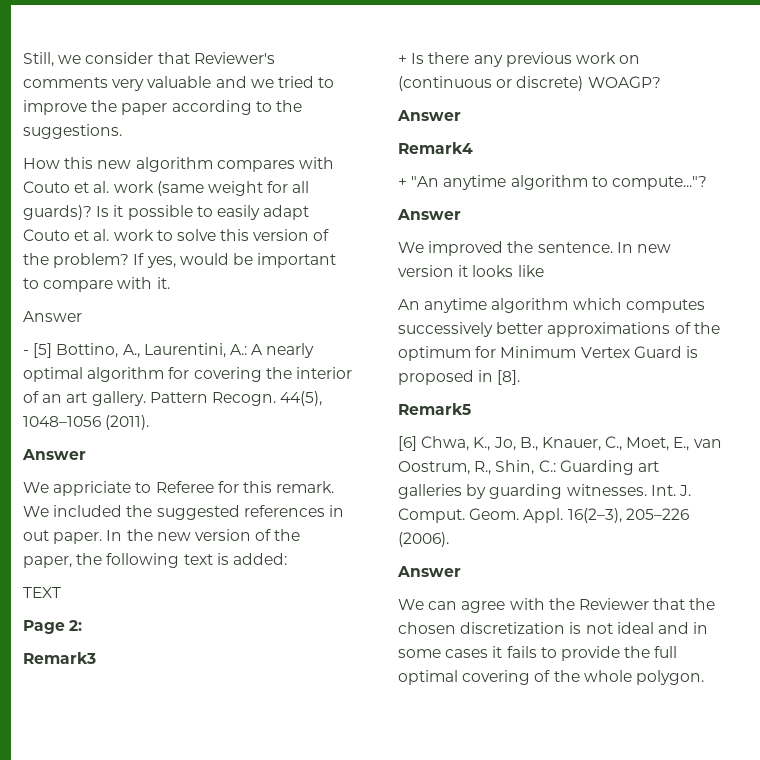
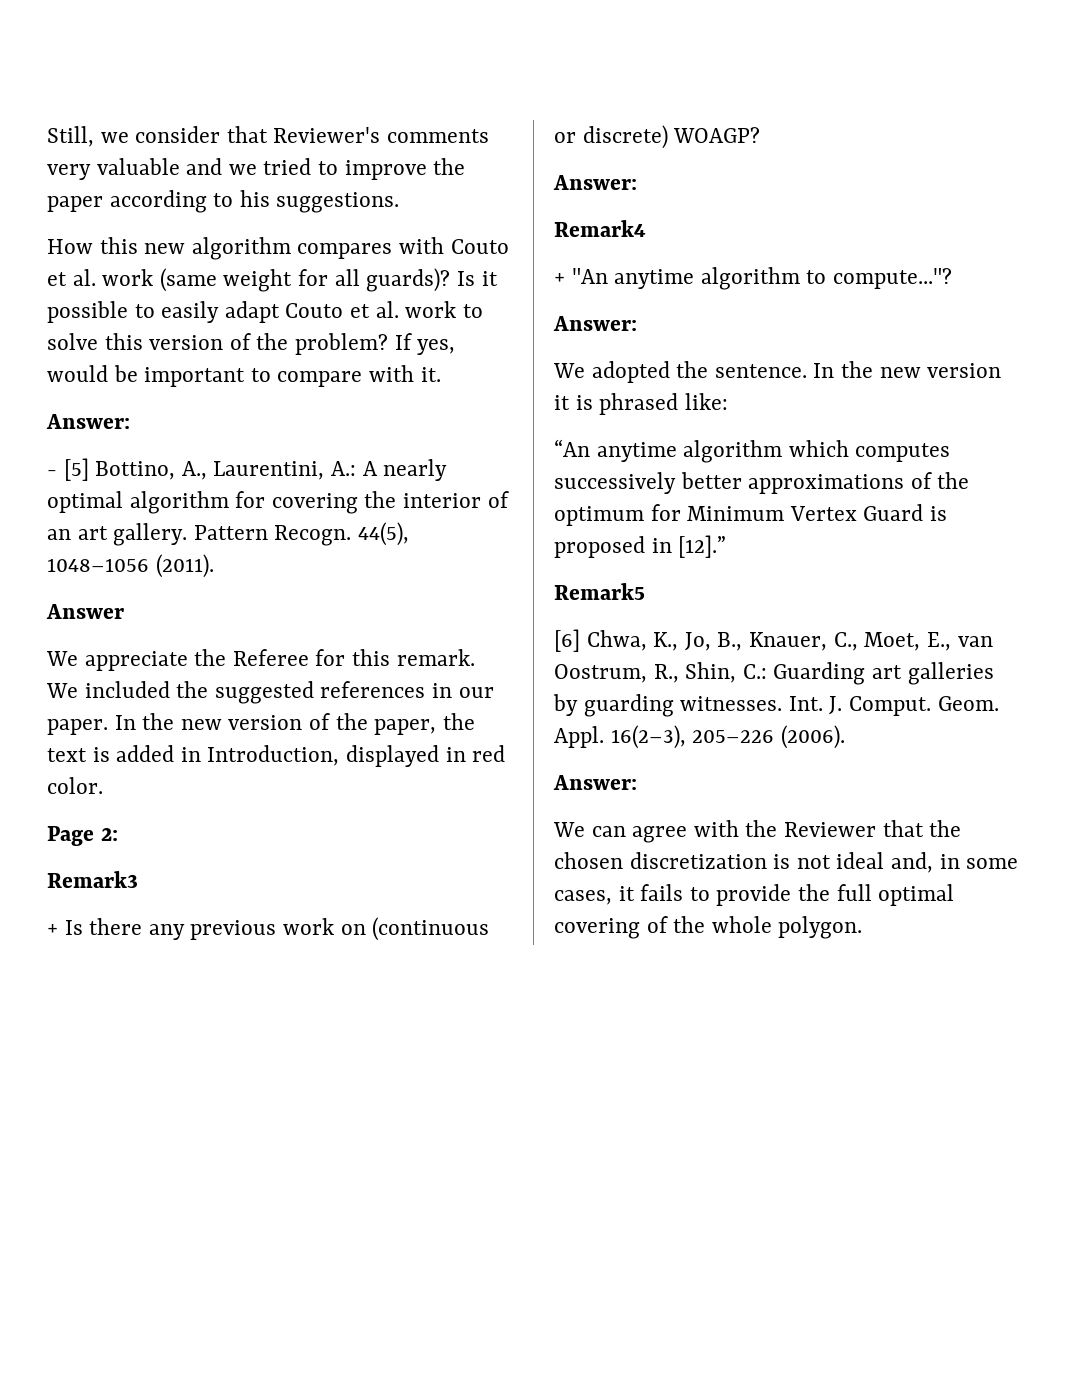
- Still, we consider that Reviewer's comments very valuable and we tried to improve the paper according to the suggestions.
+ Still, we consider that Reviewer's comments very valuable and we tried to improve the paper according to his suggestions.
  If yes, would be important to compare with it.
- Answer
+ Answer:
- We appriciate to Referee for this remark.
+ We appreciate the Referee for this remark.
- We included the suggested references in out paper.
+ We included the suggested references in our paper.
- In the new version of the paper, the following text is added:
- TEXT
+ In the new version of the paper, the text is added in Introduction, displayed in red color.
  + Is there any previous work on (continuous or discrete) WOAGP?
- Answer
+ Answer:
  + "An anytime algorithm to compute..."?
- Answer
- We improved the sentence.
+ Answer:
+ We adopted the sentence.
- In new version it looks like
- An anytime algorithm which computes successively better approximations of the optimum for Minimum Vertex Guard is proposed in [8].
+ In the new version it is phrased like:
+ “An anytime algorithm which computes successively better approximations of the optimum for Minimum Vertex Guard is proposed in [12].”
  16(2–3), 205–226 (2006).
- Answer
+ Answer:
- We can agree with the Reviewer that the chosen discretization is not ideal and in some cases it fails to provide the full optimal covering of the whole polygon.
+ We can agree with the Reviewer that the chosen discretization is not ideal and, in some cases, it fails to provide the full optimal covering of the whole polygon.

